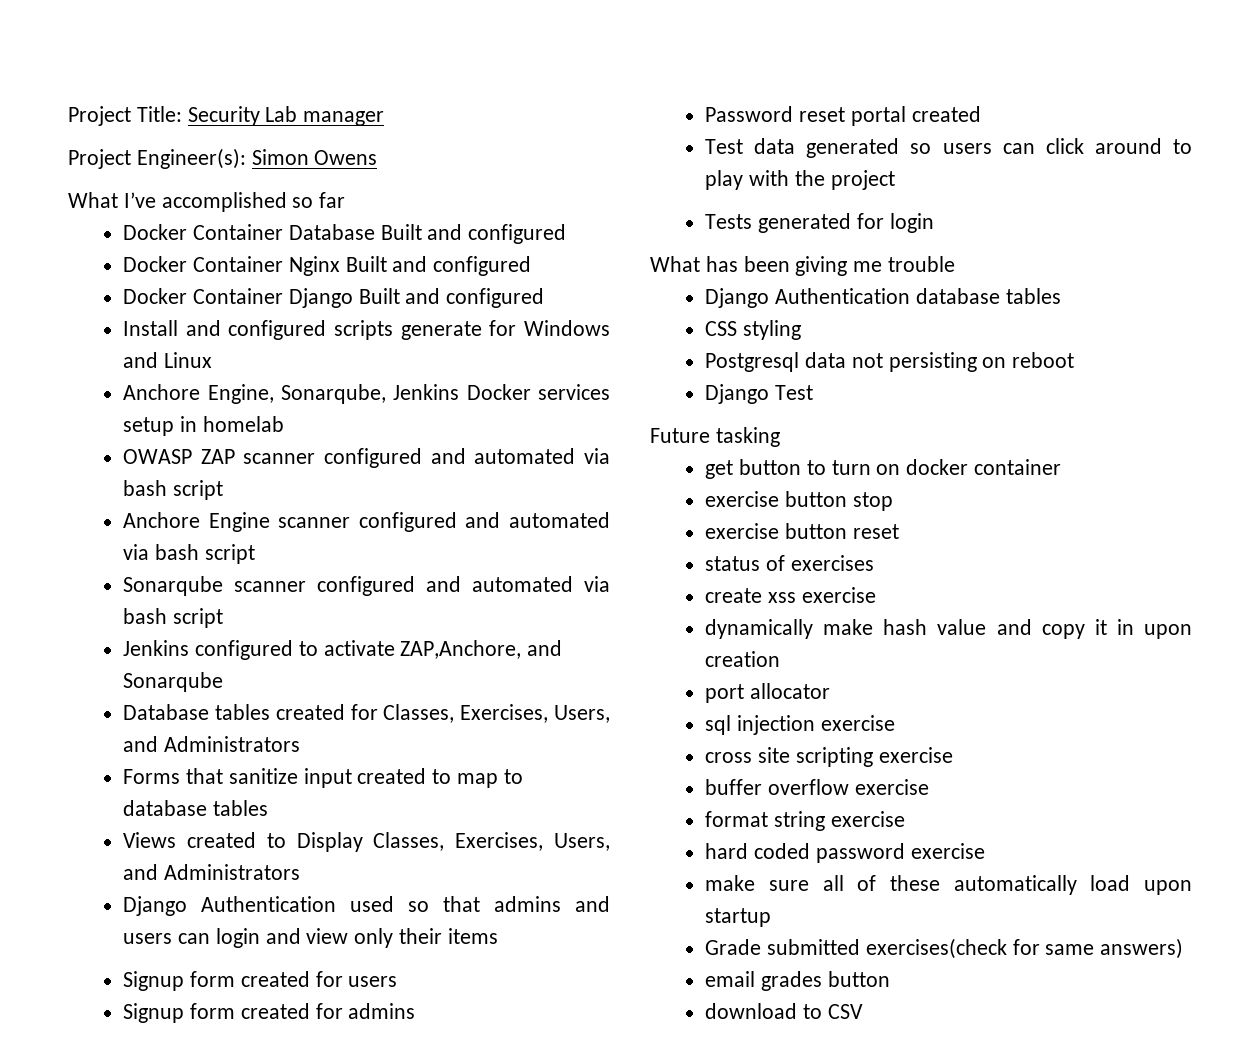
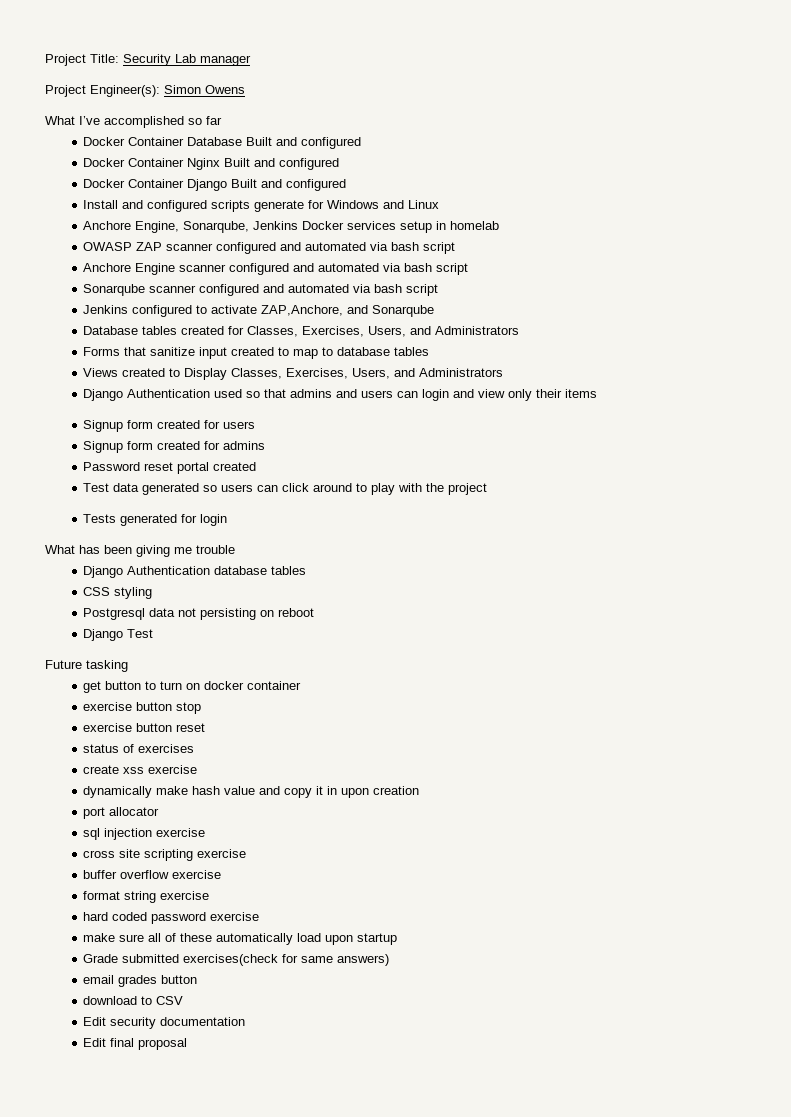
+ Edit security documentation
+ Edit final proposal

